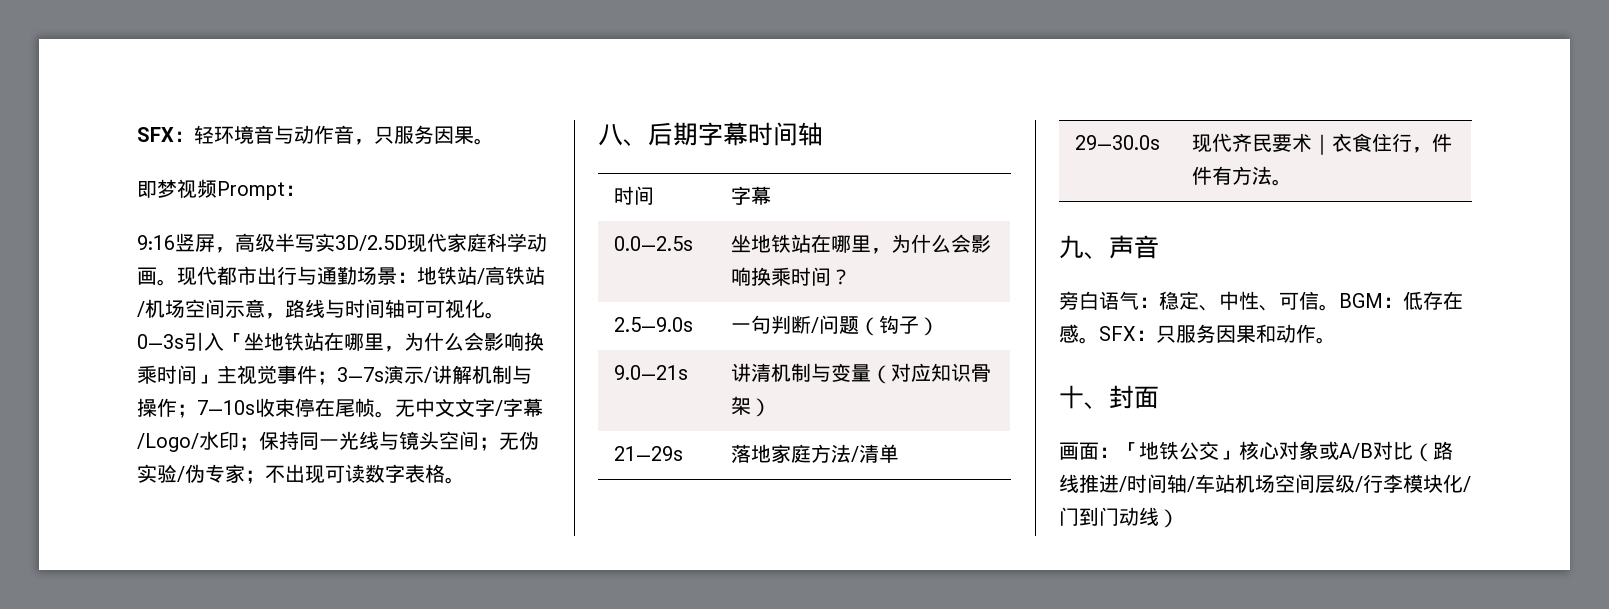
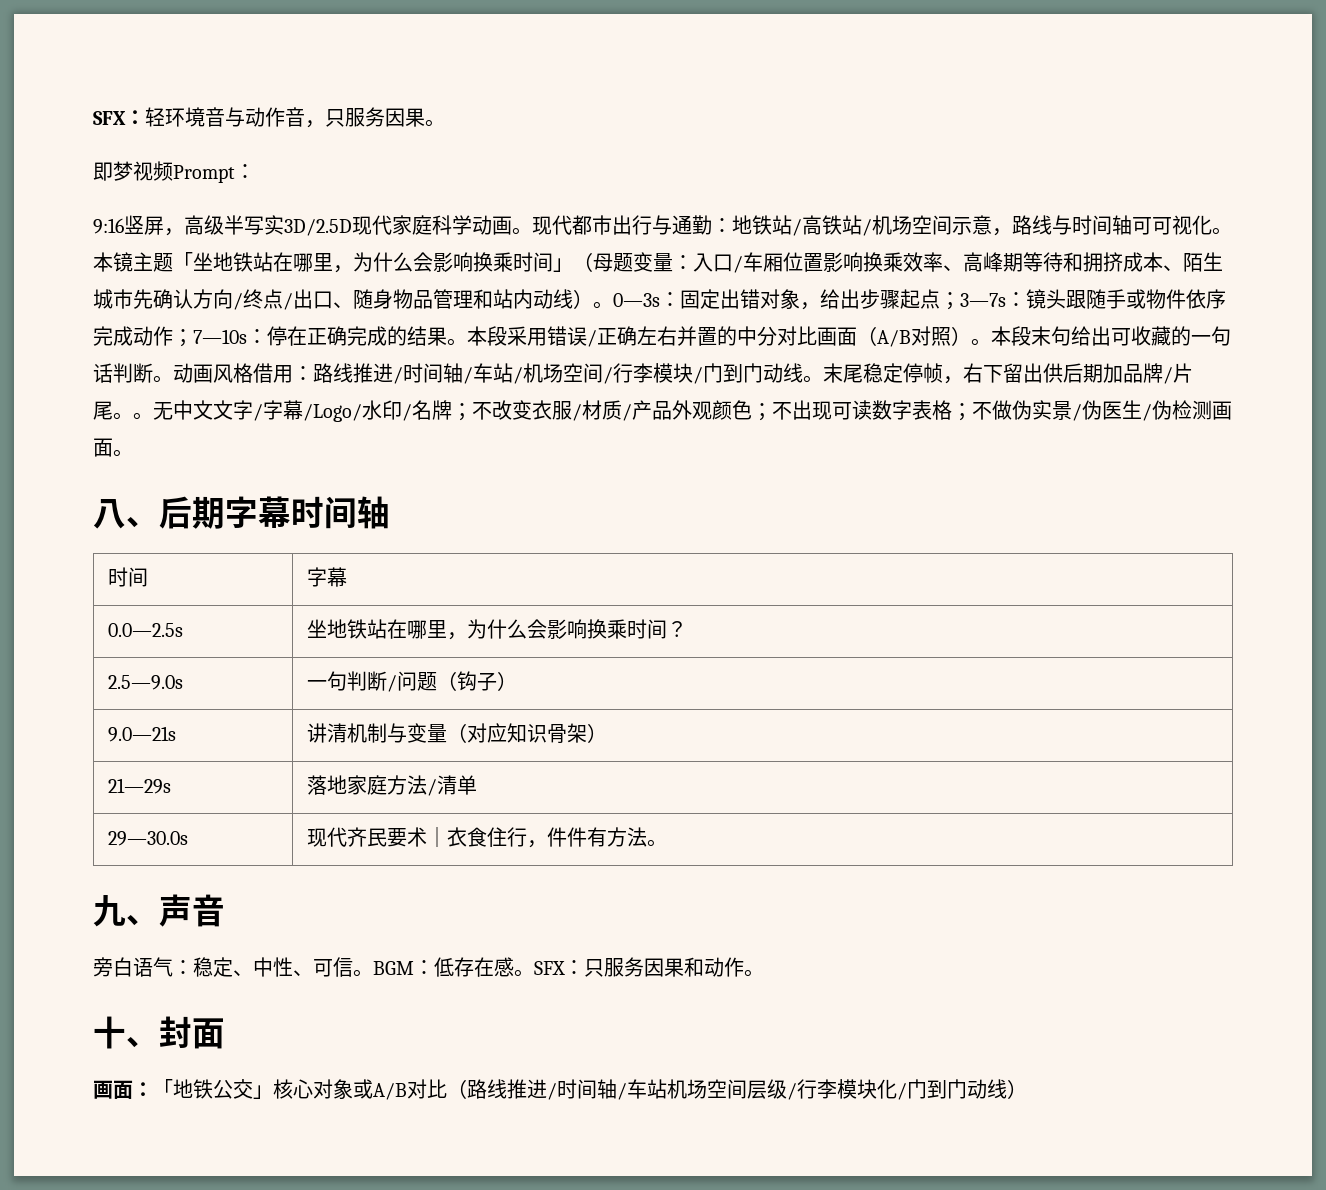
- 现代都市出行与通勤场景：地铁站/高铁站/机场空间示意，路线与时间轴可可视化。
+ 现代都市出行与通勤：地铁站/高铁站/机场空间示意，路线与时间轴可可视化。
- 0—3s引入「坐地铁站在哪里，为什么会影响换乘时间」主视觉事件；3—7s演示/讲解机制与操作；7—10s收束停在尾帧。
+ 本镜主题「坐地铁站在哪里，为什么会影响换乘时间」（母题变量：入口/车厢位置影响换乘效率、高峰期等待和拥挤成本、陌生城市先确认方向/终点/出口、随身物品管理和站内动线）。0—3s：固定出错对象，给出步骤起点；3—7s：镜头跟随手或物件依序完成动作；7—10s：停在正确完成的结果。本段采用错误/正确左右并置的中分对比画面（A/B对照）。本段末句给出可收藏的一句话判断。动画风格借用：路线推进/时间轴/车站/机场空间/行李模块/门到门动线。末尾稳定停帧，右下留出供后期加品牌/片尾。。
- 无中文文字/字幕/Logo/水印；保持同一光线与镜头空间；无伪实验/伪专家；不出现可读数字表格。
+ 无中文文字/字幕/Logo/水印/名牌；不改变衣服/材质/产品外观颜色；不出现可读数字表格；不做伪实景/伪医生/伪检测画面。

